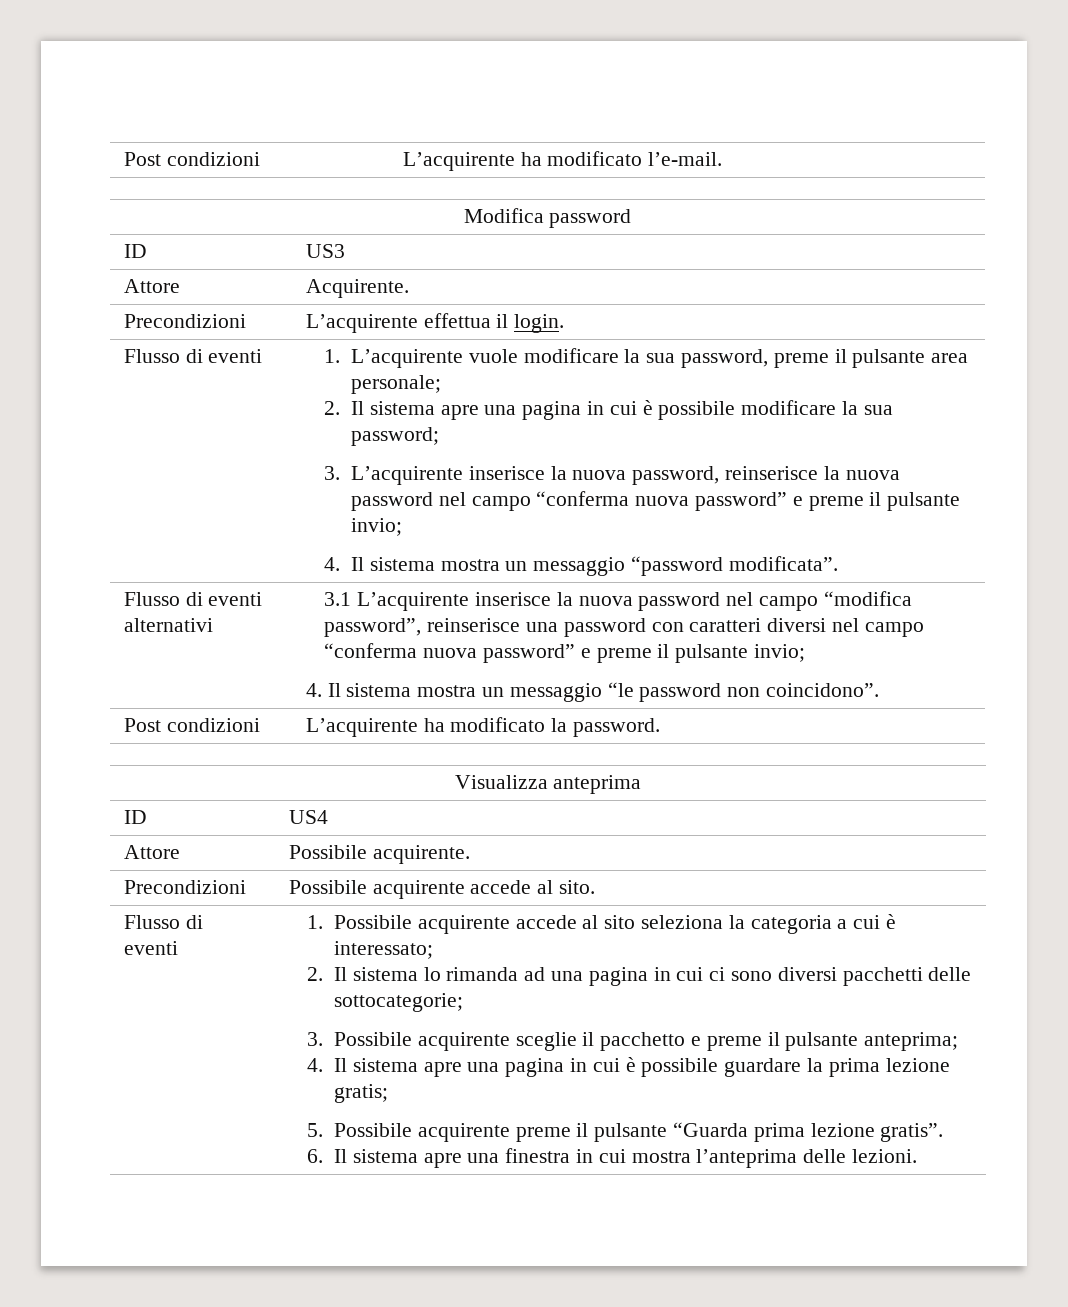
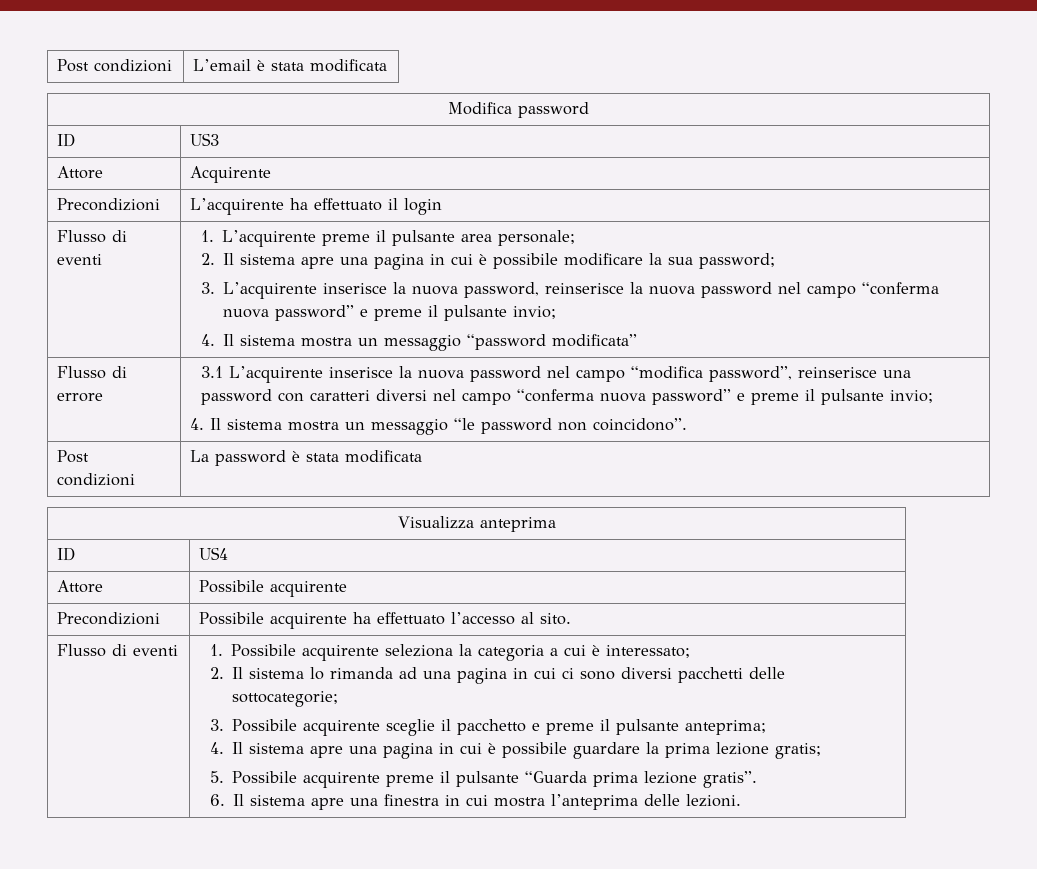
- Post condizioni | L’acquirente ha modificato l’e-mail.
+ Post condizioni | L’email è stata modificata
- Attore | Acquirente.
+ Attore | Acquirente
- Precondizioni | L’acquirente effettua il login.
+ Precondizioni | L’acquirente ha effettuato il login
- 1. L’acquirente vuole modificare la sua password, preme il pulsante area personale;
+ 1. L’acquirente preme il pulsante area personale;
- 4. Il sistema mostra un messaggio “password modificata”.
- Flusso di eventi alternativi | 3.1 L’acquirente inserisce la nuova password nel campo “modifica password”, reinserisce una password con caratteri diversi nel campo “conferma nuova password” e preme il pulsante invio;
+ 4. Il sistema mostra un messaggio “password modificata”
+ Flusso di errore | 3.1 L’acquirente inserisce la nuova password nel campo “modifica password”, reinserisce una password con caratteri diversi nel campo “conferma nuova password” e preme il pulsante invio;
- Post condizioni | L’acquirente ha modificato la password.
+ Post condizioni | La password è stata modificata
- Attore | Possibile acquirente.
+ Attore | Possibile acquirente
- Precondizioni | Possibile acquirente accede al sito.
+ Precondizioni | Possibile acquirente ha effettuato l’accesso al sito.
- 1. Possibile acquirente accede al sito seleziona la categoria a cui è interessato;
+ 1. Possibile acquirente seleziona la categoria a cui è interessato;

